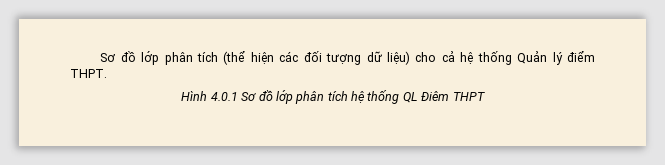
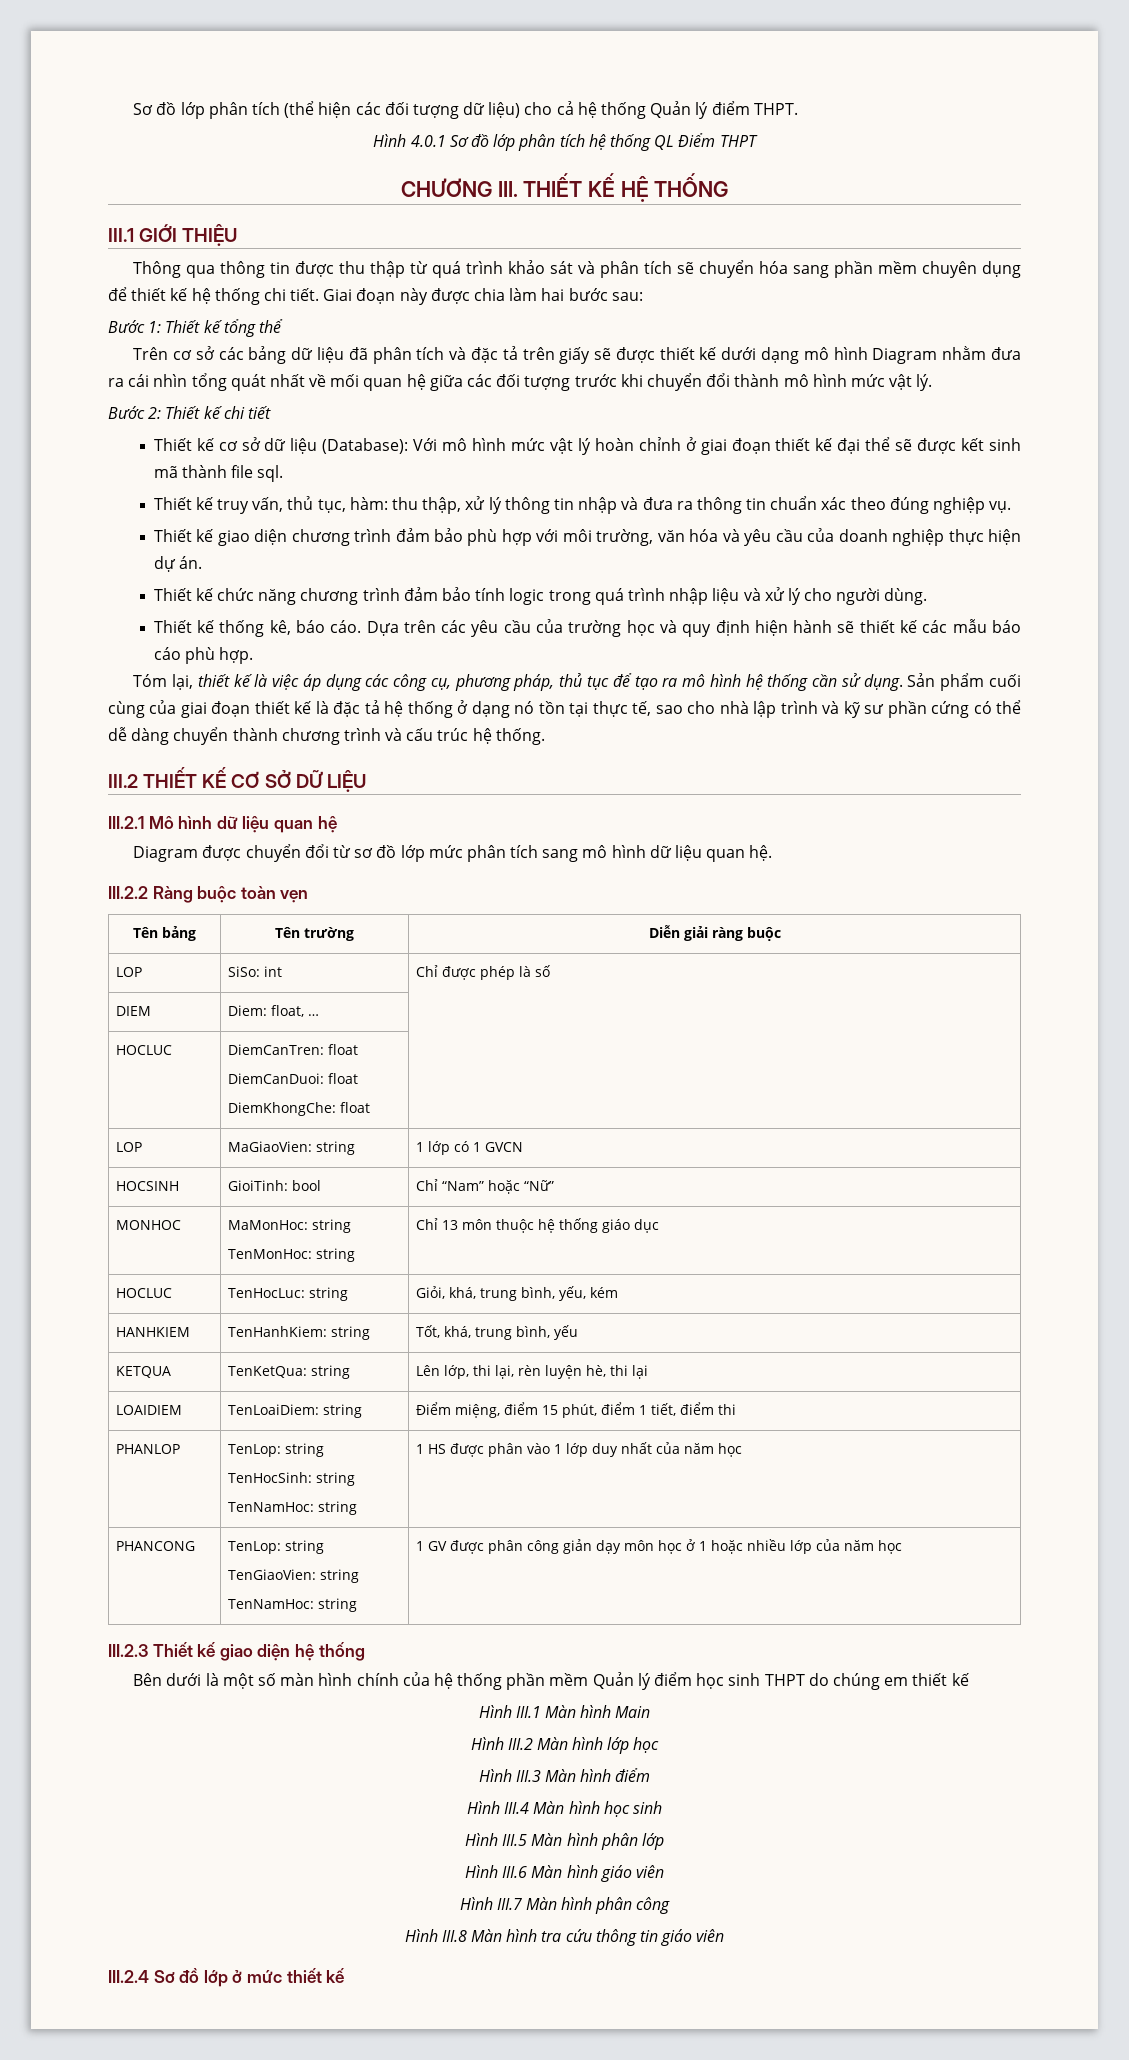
- Hình 4.0.1 Sơ đồ lớp phân tích hệ thống QL Điêm THPT
+ Hình 4.0.1 Sơ đồ lớp phân tích hệ thống QL Điểm THPT
+ CHƯƠNG III. THIẾT KẾ HỆ THỐNG
+ III.1 GIỚI THIỆU
+ Thông qua thông tin được thu thập từ quá trình khảo sát và phân tích sẽ chuyển hóa sang phần mềm chuyên dụng để thiết kế hệ thống chi tiết. Giai đoạn này được chia làm hai bước sau:
+ Bước 1: Thiết kế tổng thể
+ Trên cơ sở các bảng dữ liệu đã phân tích và đặc tả trên giấy sẽ được thiết kế dưới dạng mô hình Diagram nhằm đưa ra cái nhìn tổng quát nhất về mối quan hệ giữa các đối tượng trước khi chuyển đổi thành mô hình mức vật lý.
+ Bước 2: Thiết kế chi tiết
+ Thiết kế cơ sở dữ liệu (Database): Với mô hình mức vật lý hoàn chỉnh ở giai đoạn thiết kế đại thể sẽ được kết sinh mã thành file sql.
+ Thiết kế truy vấn, thủ tục, hàm: thu thập, xử lý thông tin nhập và đưa ra thông tin chuẩn xác theo đúng nghiệp vụ.
+ Thiết kế giao diện chương trình đảm bảo phù hợp với môi trường, văn hóa và yêu cầu của doanh nghiệp thực hiện dự án.
+ Thiết kế chức năng chương trình đảm bảo tính logic trong quá trình nhập liệu và xử lý cho người dùng.
+ Thiết kế thống kê, báo cáo. Dựa trên các yêu cầu của trường học và quy định hiện hành sẽ thiết kế các mẫu báo cáo phù hợp.
+ Tóm lại, thiết kế là việc áp dụng các công cụ, phương pháp, thủ tục để tạo ra mô hình hệ thống cần sử dụng. Sản phẩm cuối cùng của giai đoạn thiết kế là đặc tả hệ thống ở dạng nó tồn tại thực tế, sao cho nhà lập trình và kỹ sư phần cứng có thể dễ dàng chuyển thành chương trình và cấu trúc hệ thống.
+ III.2 THIẾT KẾ CƠ SỞ DỮ LIỆU
+ III.2.1 Mô hình dữ liệu quan hệ
+ Diagram được chuyển đổi từ sơ đồ lớp mức phân tích sang mô hình dữ liệu quan hệ.
+ III.2.2 Ràng buộc toàn vẹn
+ Tên bảng | Tên trường | Diễn giải ràng buộc
+ LOP | SiSo: int | Chỉ được phép là số
+ DIEM | Diem: float, … |
+ HOCLUC | DiemCanTren: float
+ DiemCanDuoi: float
+ DiemKhongChe: float |
+ LOP | MaGiaoVien: string | 1 lớp có 1 GVCN
+ HOCSINH | GioiTinh: bool | Chỉ “Nam” hoặc “Nữ”
+ MONHOC | MaMonHoc: string
+ TenMonHoc: string | Chỉ 13 môn thuộc hệ thống giáo dục
+ HOCLUC | TenHocLuc: string | Giỏi, khá, trung bình, yếu, kém
+ HANHKIEM | TenHanhKiem: string | Tốt, khá, trung bình, yếu
+ KETQUA | TenKetQua: string | Lên lớp, thi lại, rèn luyện hè, thi lại
+ LOAIDIEM | TenLoaiDiem: string | Điểm miệng, điểm 15 phút, điểm 1 tiết, điểm thi
+ PHANLOP | TenLop: string
+ TenHocSinh: string
+ TenNamHoc: string | 1 HS được phân vào 1 lớp duy nhất của năm học
+ PHANCONG | TenLop: string
+ TenGiaoVien: string
+ TenNamHoc: string | 1 GV được phân công giản dạy môn học ở 1 hoặc nhiều lớp của năm học
+ III.2.3 Thiết kế giao diện hệ thống
+ Bên dưới là một số màn hình chính của hệ thống phần mềm Quản lý điểm học sinh THPT do chúng em thiết kế
+ Hình III.1 Màn hình Main
+ Hình III.2 Màn hình lớp học
+ Hình III.3 Màn hình điểm
+ Hình III.4 Màn hình học sinh
+ Hình III.5 Màn hình phân lớp
+ Hình III.6 Màn hình giáo viên
+ Hình III.7 Màn hình phân công
+ Hình III.8 Màn hình tra cứu thông tin giáo viên
+ III.2.4 Sơ đồ lớp ở mức thiết kế

